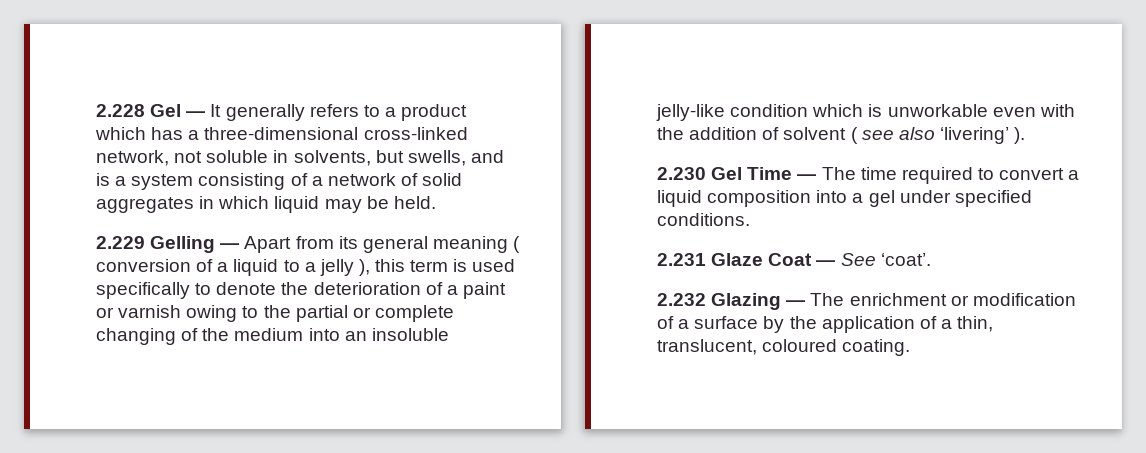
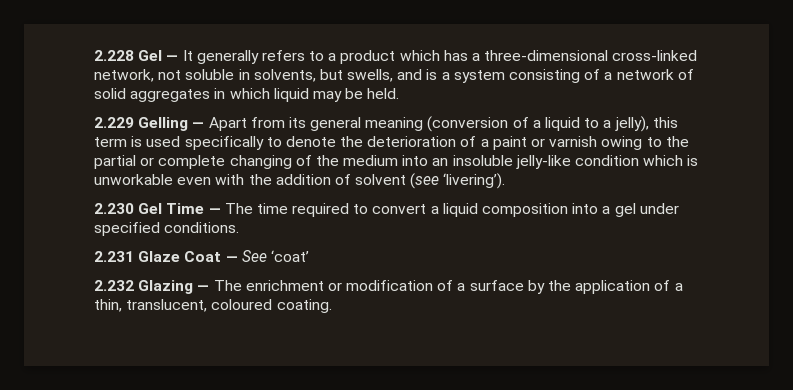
- 2.229 Gelling ― Apart from its general meaning ( conversion of a liquid to a jelly ), this term is used specifically to denote the deterioration of a paint or varnish owing to the partial or complete changing of the medium into an insoluble jelly-like condition which is unworkable even with the addition of solvent ( see also ‘livering’ ).
+ 2.229 Gelling ― Apart from its general meaning (conversion of a liquid to a jelly), this term is used specifically to denote the deterioration of a paint or varnish owing to the partial or complete changing of the medium into an insoluble jelly-like condition which is unworkable even with the addition of solvent (see ‘livering’).
- 2.231 Glaze Coat ― See ‘coat’.
+ 2.231 Glaze Coat ― See ‘coat’

